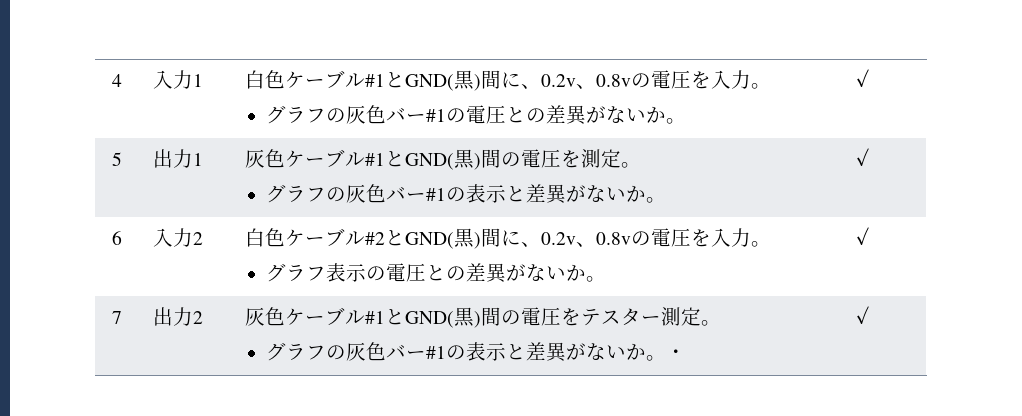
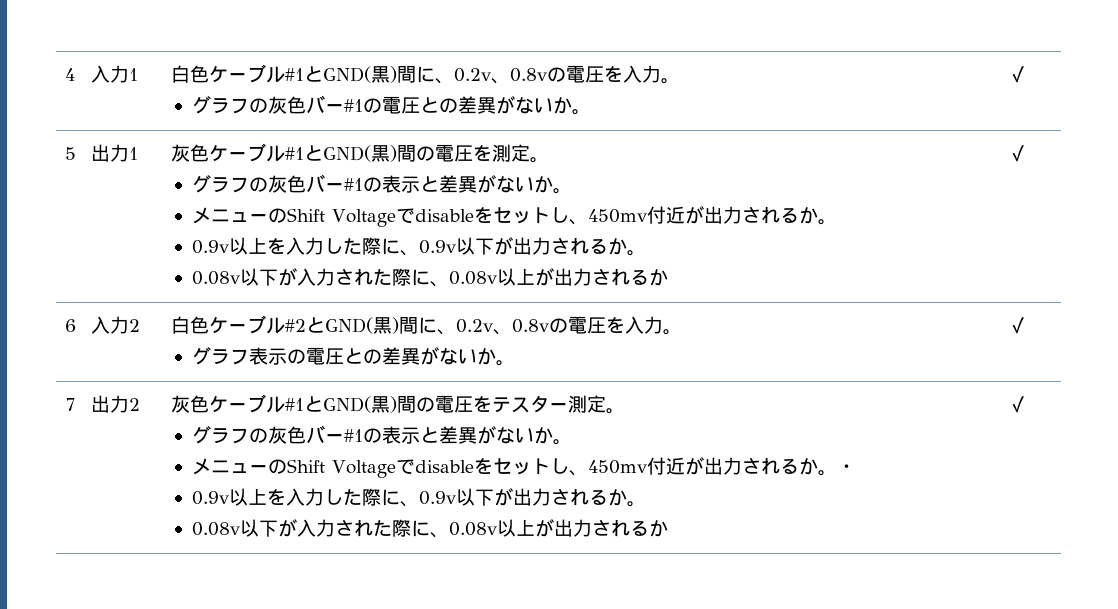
  灰色ケーブル#1とGND(黒)間の電圧を測定。
  グラフの灰色バー#1の表示と差異がないか。
+ メニューのShift Voltageでdisableをセットし、450mv付近が出力されるか。
+ 0.9v以上を入力した際に、0.9v以下が出力されるか。
+ 0.08v以下が入力された際に、0.08v以上が出力されるか
  灰色ケーブル#1とGND(黒)間の電圧をテスター測定。
- グラフの灰色バー#1の表示と差異がないか。・
+ グラフの灰色バー#1の表示と差異がないか。
+ メニューのShift Voltageでdisableをセットし、450mv付近が出力されるか。・
+ 0.9v以上を入力した際に、0.9v以下が出力されるか。
+ 0.08v以下が入力された際に、0.08v以上が出力されるか

